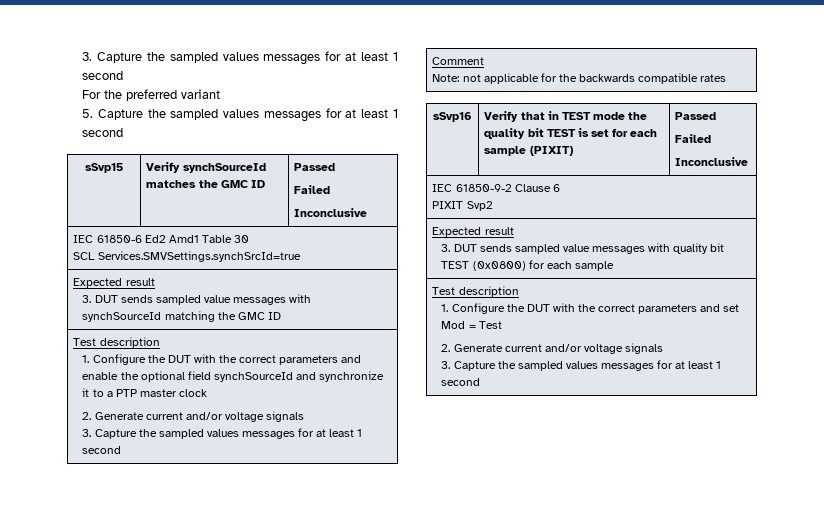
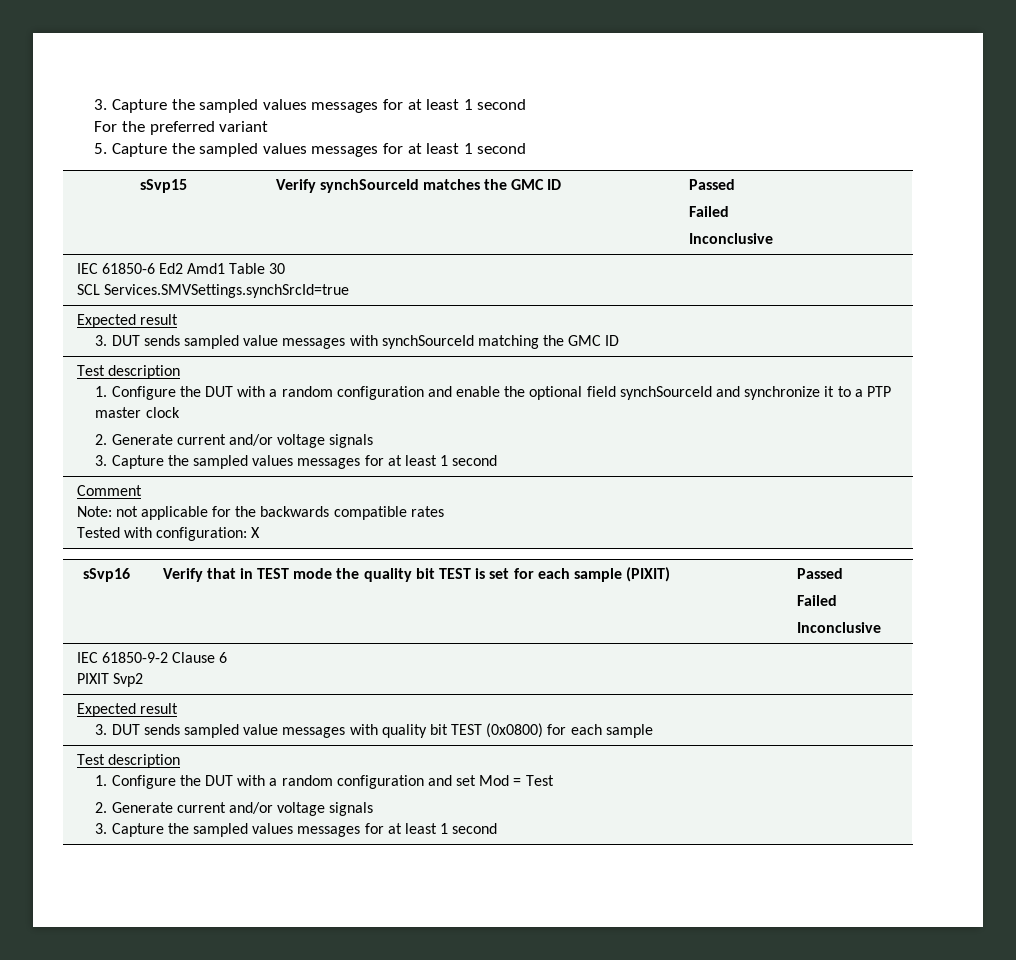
- 1. Configure the DUT with the correct parameters and enable the optional field synchSourceId and synchronize it to a PTP master clock
+ 1. Configure the DUT with a random configuration and enable the optional field synchSourceId and synchronize it to a PTP master clock
  Comment
  Note: not applicable for the backwards compatible rates
+ Tested with configuration: X
  IEC 61850-9-2 Clause 6
  PIXIT Svp2
  Expected result
  3. DUT sends sampled value messages with quality bit TEST (0x0800) for each sample
  Test description
- 1. Configure the DUT with the correct parameters and set Mod = Test
+ 1. Configure the DUT with a random configuration and set Mod = Test

